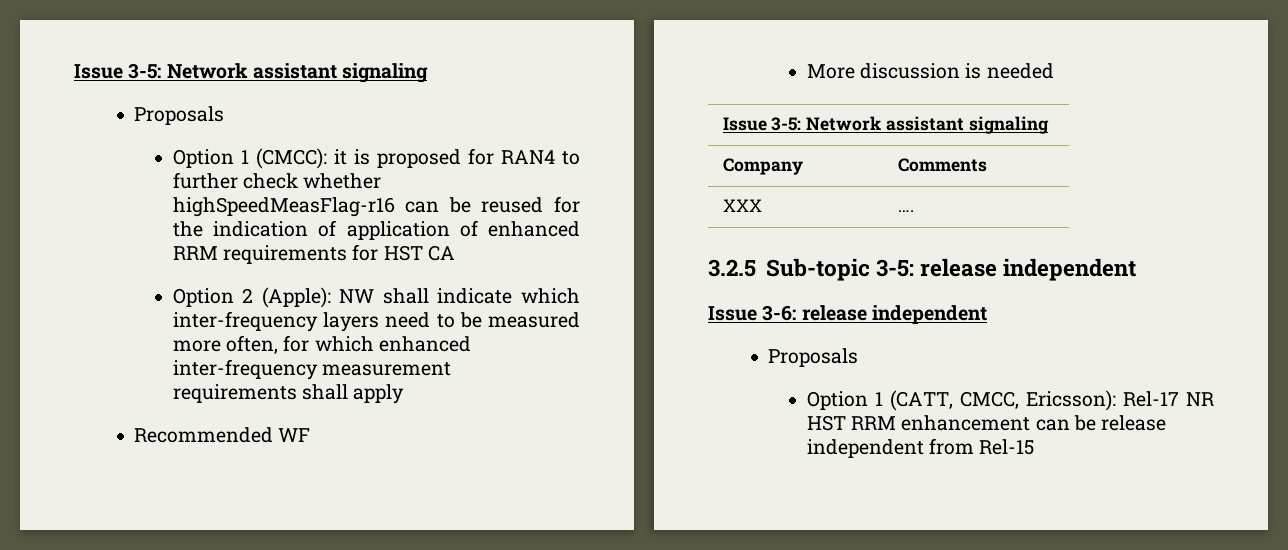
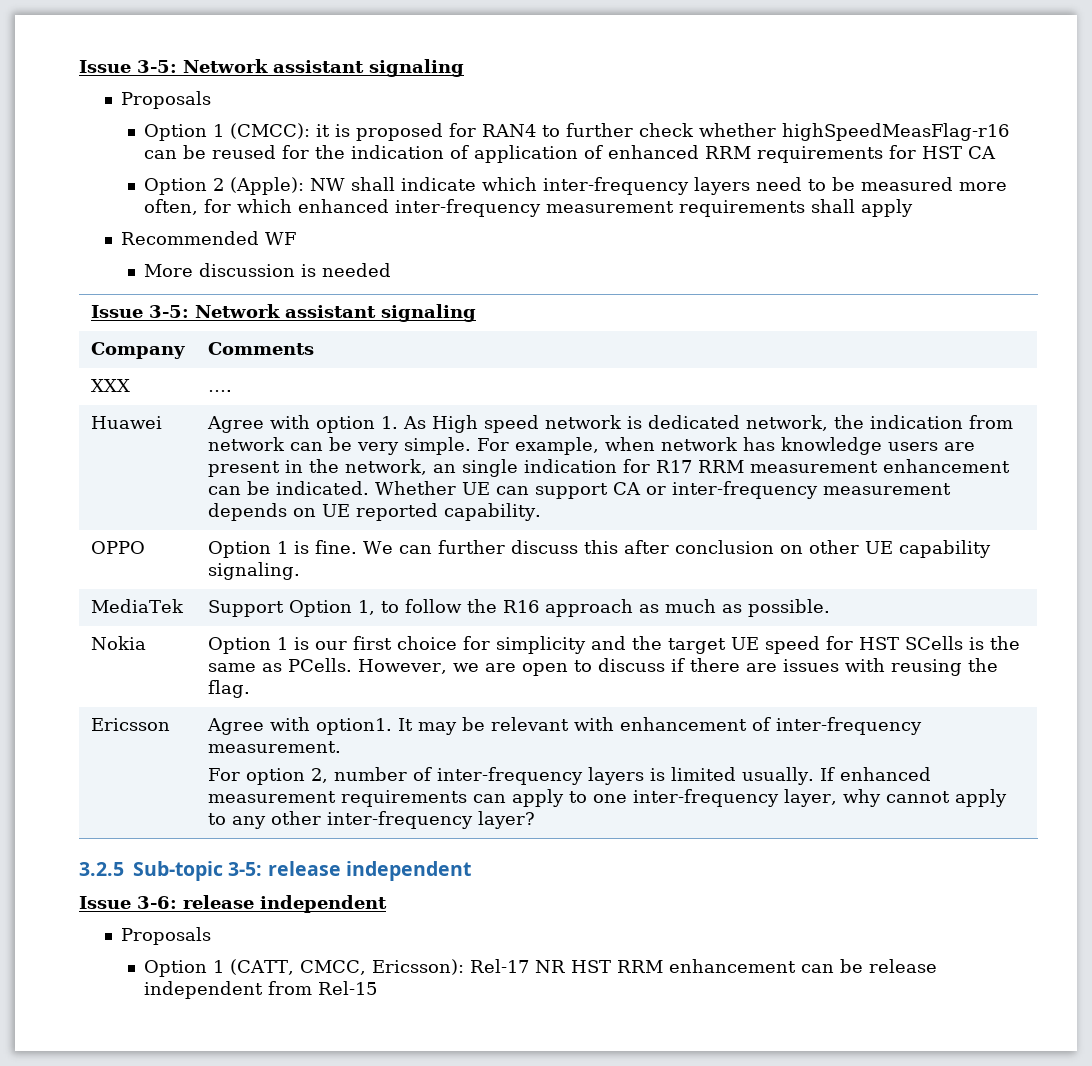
+ Huawei | Agree with option 1. As High speed network is dedicated network, the indication from network can be very simple. For example, when network has knowledge users are present in the network, an single indication for R17 RRM measurement enhancement can be indicated. Whether UE can support CA or inter-frequency measurement depends on UE reported capability.
+ OPPO | Option 1 is fine. We can further discuss this after conclusion on other UE capability signaling.
+ MediaTek | Support Option 1, to follow the R16 approach as much as possible.
+ Nokia | Option 1 is our first choice for simplicity and the target UE speed for HST SCells is the same as PCells. However, we are open to discuss if there are issues with reusing the flag.
+ Ericsson | Agree with option1. It may be relevant with enhancement of inter-frequency measurement.
+ For option 2, number of inter-frequency layers is limited usually. If enhanced measurement requirements can apply to one inter-frequency layer, why cannot apply to any other inter-frequency layer?

